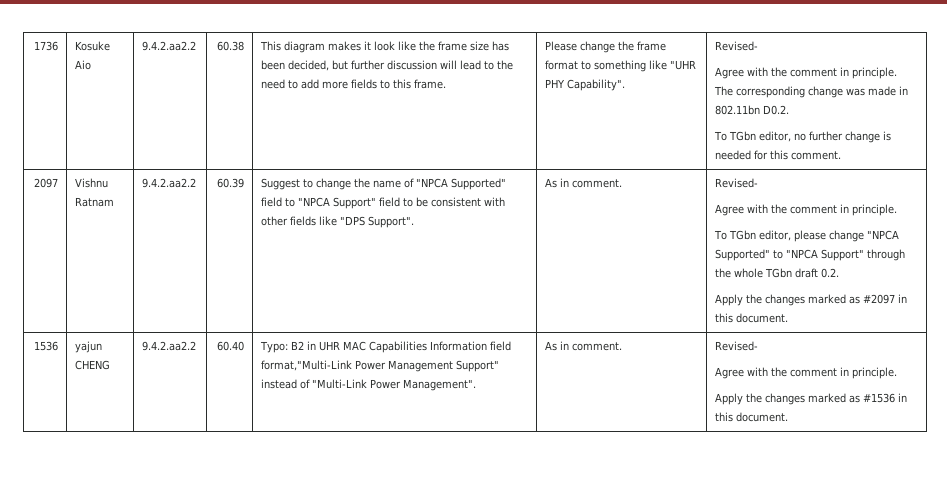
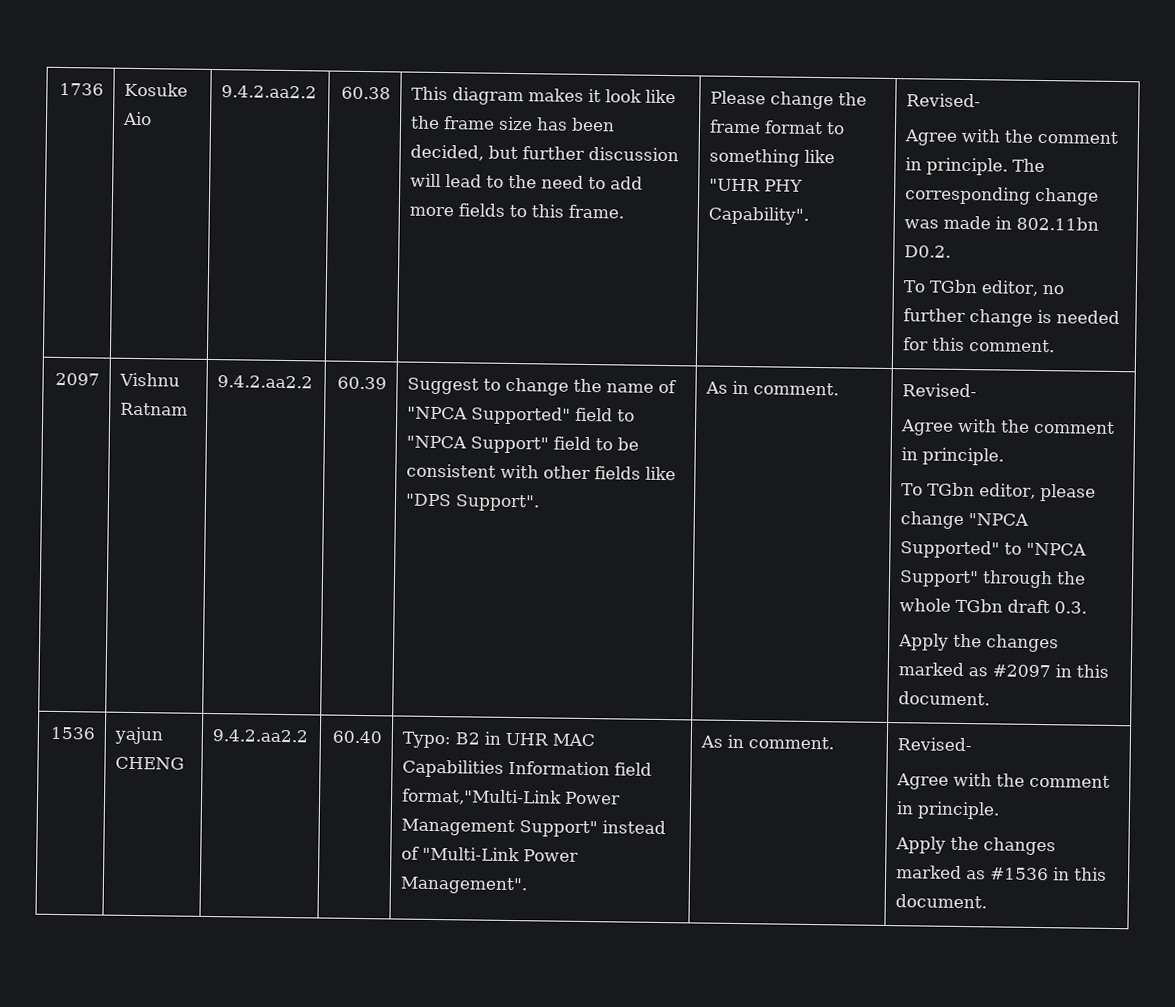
- To TGbn editor, please change "NPCA Supported" to "NPCA Support" through the whole TGbn draft 0.2.
+ To TGbn editor, please change "NPCA Supported" to "NPCA Support" through the whole TGbn draft 0.3.

